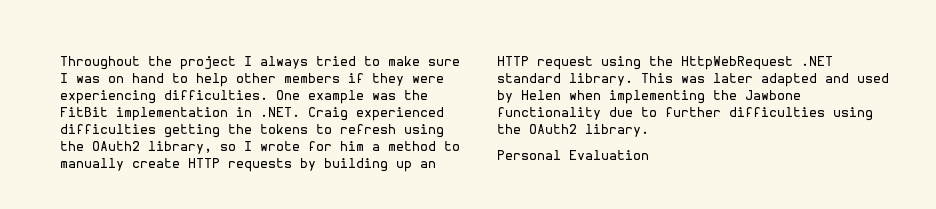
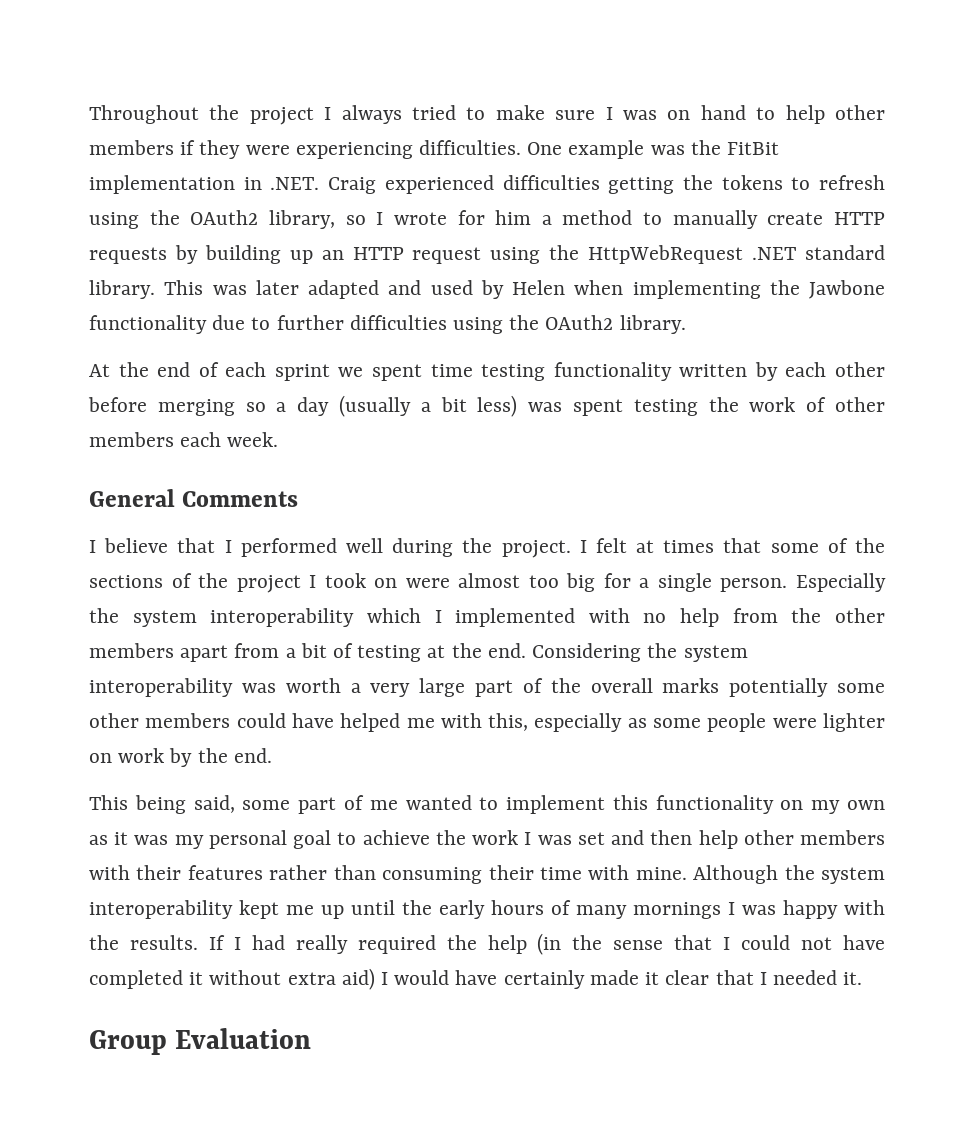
- Personal Evaluation
+ At the end of each sprint we spent time testing functionality written by each other before merging so a day (usually a bit less) was spent testing the work of other members each week.
+ General Comments
+ I believe that I performed well during the project. I felt at times that some of the sections of the project I took on were almost too big for a single person. Especially the system interoperability which I implemented with no help from the other members apart from a bit of testing at the end. Considering the system interoperability was worth a very large part of the overall marks potentially some other members could have helped me with this, especially as some people were lighter on work by the end.
+ This being said, some part of me wanted to implement this functionality on my own as it was my personal goal to achieve the work I was set and then help other members with their features rather than consuming their time with mine. Although the system interoperability kept me up until the early hours of many mornings I was happy with the results. If I had really required the help (in the sense that I could not have completed it without extra aid) I would have certainly made it clear that I needed it.
+ Group Evaluation

